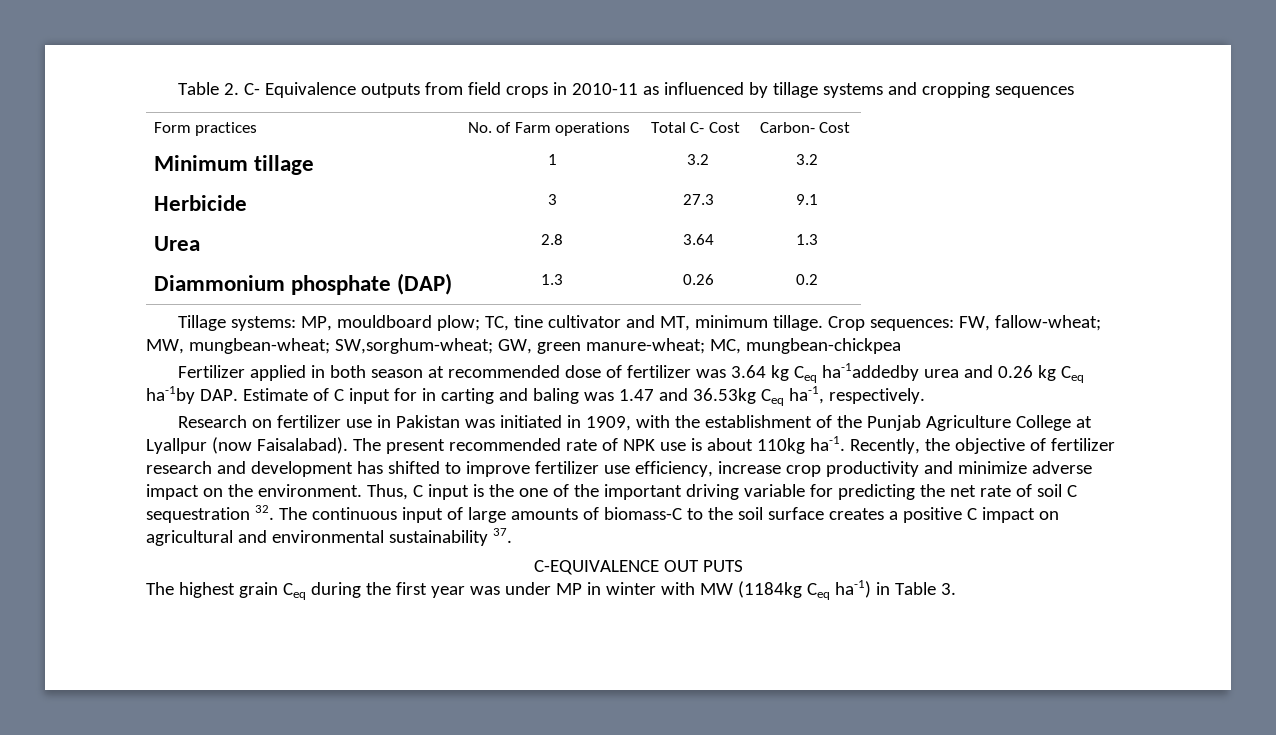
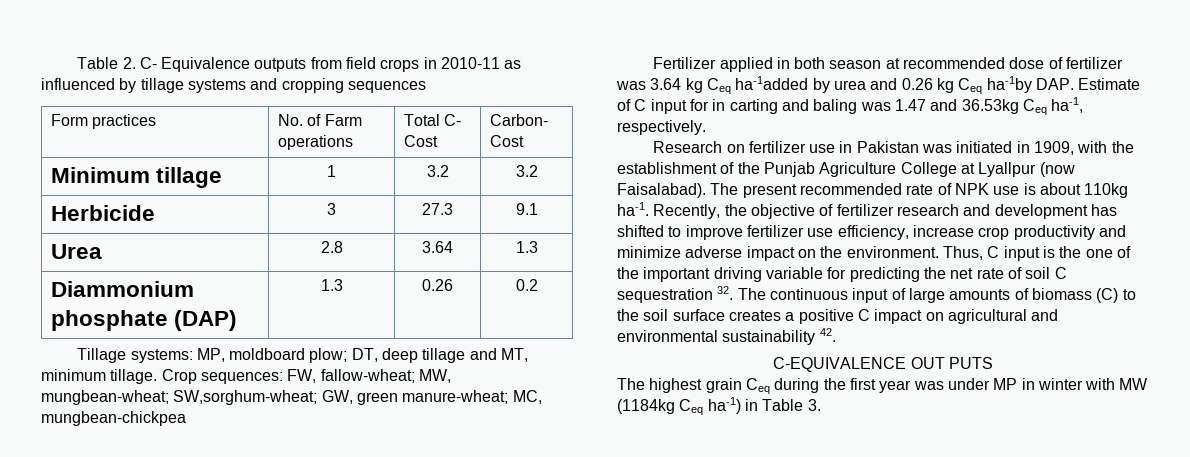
- Tillage systems: MP, mouldboard plow; TC, tine cultivator and MT, minimum tillage.
+ Tillage systems: MP, moldboard plow; DT, deep tillage and MT, minimum tillage.
- Fertilizer applied in both season at recommended dose of fertilizer was 3.64 kg Ceq ha-1addedby urea and 0.26 kg Ceq ha-1by DAP. Estimate of C input for in carting and baling was 1.47 and 36.53kg Ceq ha-1, respectively.
+ Fertilizer applied in both season at recommended dose of fertilizer was 3.64 kg Ceq ha-1added by urea and 0.26 kg Ceq ha-1by DAP. Estimate of C input for in carting and baling was 1.47 and 36.53kg Ceq ha-1, respectively.
- Thus, C input is the one of the important driving variable for predicting the net rate of soil C sequestration 32. The continuous input of large amounts of biomass-C to the soil surface creates a positive C impact on agricultural and environmental sustainability 37.
+ Thus, C input is the one of the important driving variable for predicting the net rate of soil C sequestration 32. The continuous input of large amounts of biomass (C) to the soil surface creates a positive C impact on agricultural and environmental sustainability 42.

